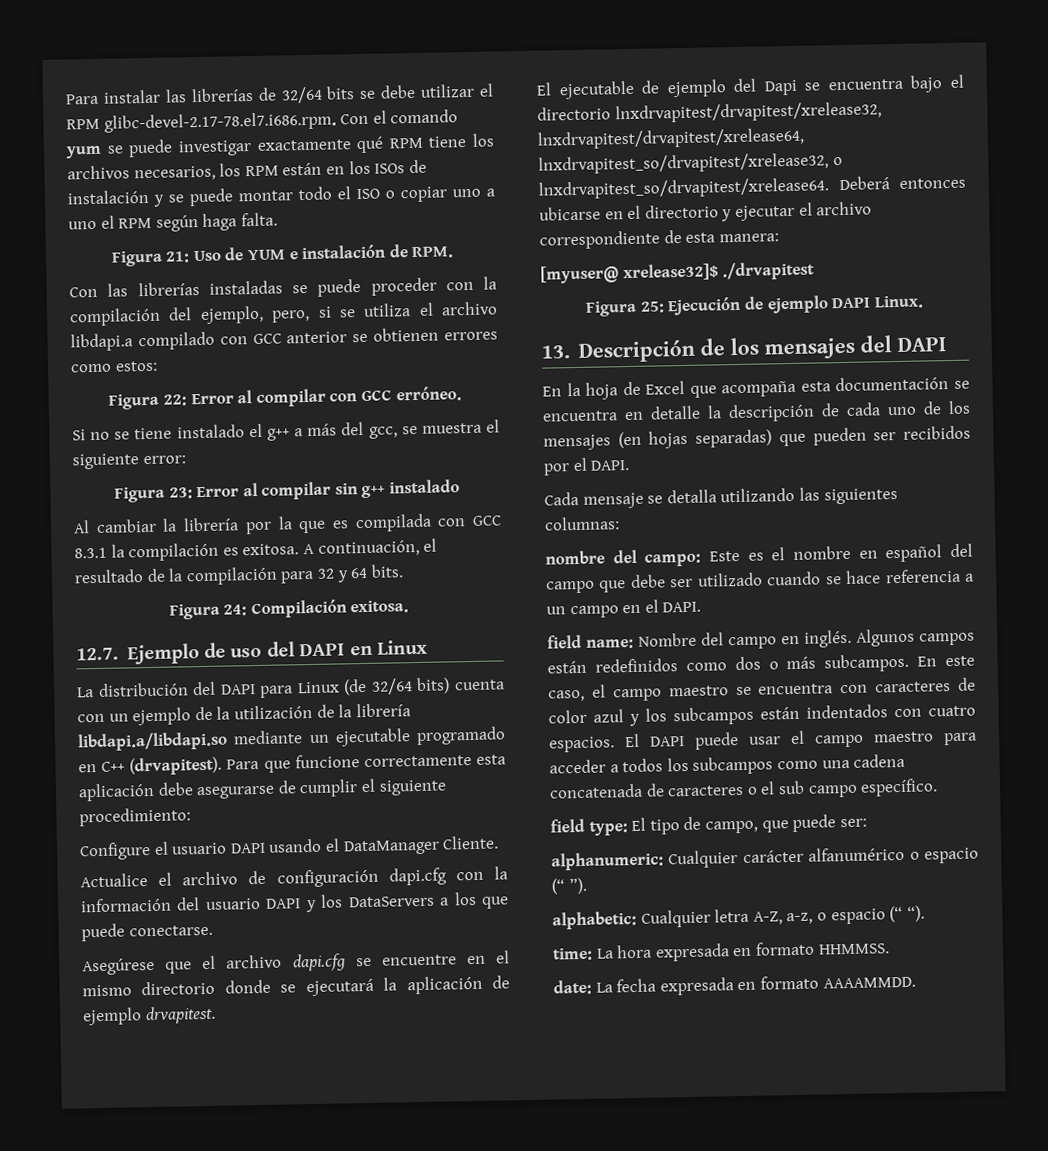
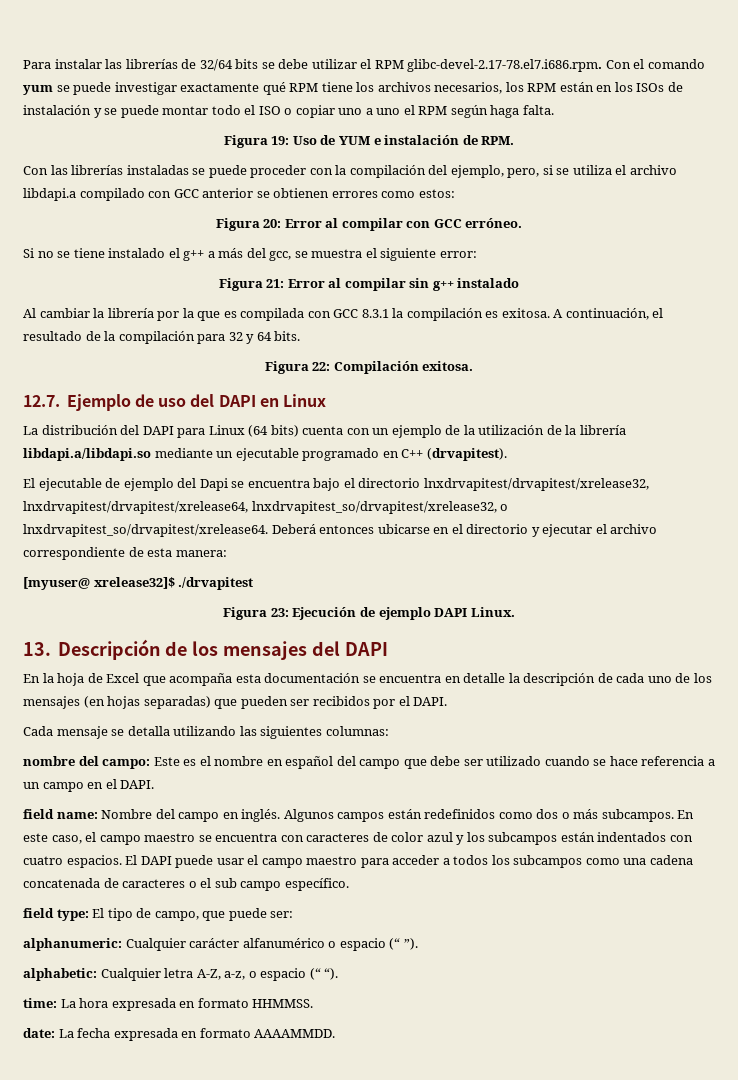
- Figura 21: Uso de YUM e instalación de RPM.
+ Figura 19: Uso de YUM e instalación de RPM.
- Figura 22: Error al compilar con GCC erróneo.
+ Figura 20: Error al compilar con GCC erróneo.
- Figura 23: Error al compilar sin g++ instalado
+ Figura 21: Error al compilar sin g++ instalado
- Figura 24: Compilación exitosa.
+ Figura 22: Compilación exitosa.
- La distribución del DAPI para Linux (de 32/64 bits) cuenta con un ejemplo de la utilización de la librería libdapi.a/libdapi.so mediante un ejecutable programado en C++ (drvapitest). Para que funcione correctamente esta aplicación debe asegurarse de cumplir el siguiente procedimiento:
- Configure el usuario DAPI usando el DataManager Cliente.
- Actualice el archivo de configuración dapi.cfg con la información del usuario DAPI y los DataServers a los que puede conectarse.
- Asegúrese que el archivo dapi.cfg se encuentre en el mismo directorio donde se ejecutará la aplicación de ejemplo drvapitest.
+ La distribución del DAPI para Linux (64 bits) cuenta con un ejemplo de la utilización de la librería libdapi.a/libdapi.so mediante un ejecutable programado en C++ (drvapitest).
- Figura 25: Ejecución de ejemplo DAPI Linux.
+ Figura 23: Ejecución de ejemplo DAPI Linux.

